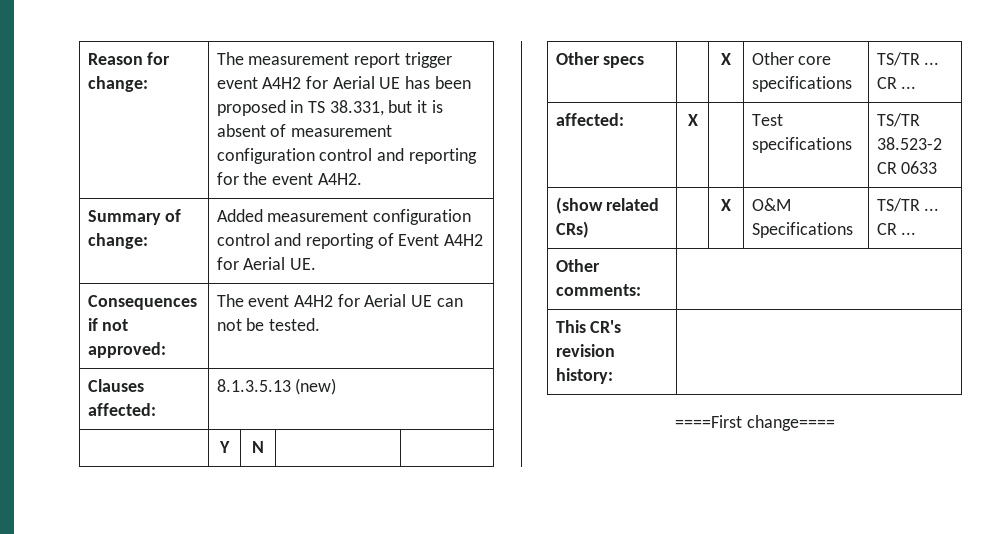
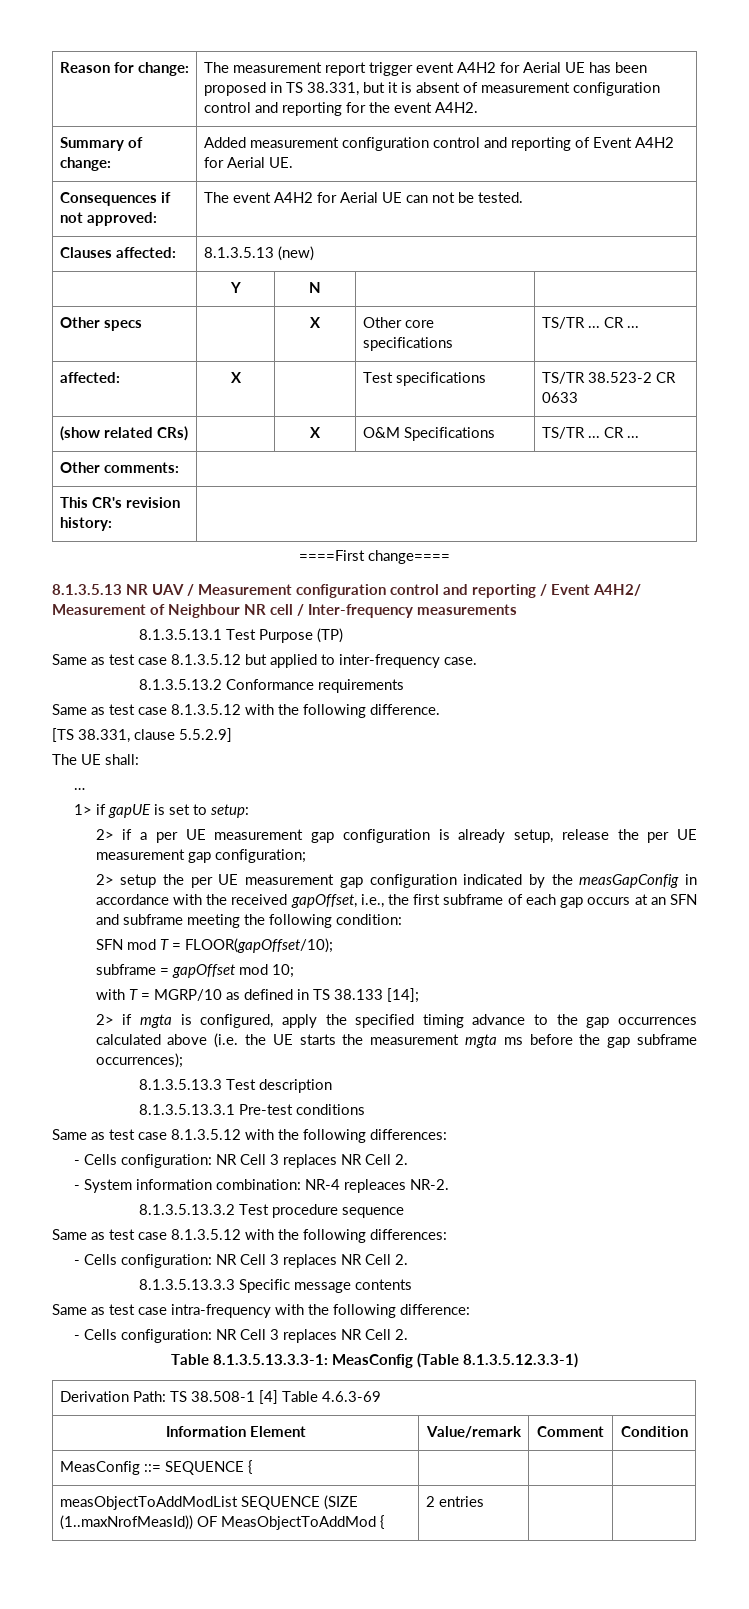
+ 8.1.3.5.13 NR UAV / Measurement configuration control and reporting / Event A4H2/ Measurement of Neighbour NR cell / Inter-frequency measurements
+ 8.1.3.5.13.1 Test Purpose (TP)
+ Same as test case 8.1.3.5.12 but applied to inter-frequency case.
+ 8.1.3.5.13.2 Conformance requirements
+ Same as test case 8.1.3.5.12 with the following difference.
+ [TS 38.331, clause 5.5.2.9]
+ The UE shall:
+ …
+ 1> if gapUE is set to setup:
+ 2> if a per UE measurement gap configuration is already setup, release the per UE measurement gap configuration;
+ 2> setup the per UE measurement gap configuration indicated by the measGapConfig in accordance with the received gapOffset, i.e., the first subframe of each gap occurs at an SFN and subframe meeting the following condition:
+ SFN mod T = FLOOR(gapOffset/10);
+ subframe = gapOffset mod 10;
+ with T = MGRP/10 as defined in TS 38.133 [14];
+ 2> if mgta is configured, apply the specified timing advance to the gap occurrences calculated above (i.e. the UE starts the measurement mgta ms before the gap subframe occurrences);
+ 8.1.3.5.13.3 Test description
+ 8.1.3.5.13.3.1 Pre-test conditions
+ Same as test case 8.1.3.5.12 with the following differences:
+ - Cells configuration: NR Cell 3 replaces NR Cell 2.
+ - System information combination: NR-4 repleaces NR-2.
+ 8.1.3.5.13.3.2 Test procedure sequence
+ Same as test case 8.1.3.5.12 with the following differences:
+ - Cells configuration: NR Cell 3 replaces NR Cell 2.
+ 8.1.3.5.13.3.3 Specific message contents
+ Same as test case intra-frequency with the following difference:
+ - Cells configuration: NR Cell 3 replaces NR Cell 2.
+ Table 8.1.3.5.13.3.3-1: MeasConfig (Table 8.1.3.5.12.3.3-1)
+ Derivation Path: TS 38.508-1 [4] Table 4.6.3-69
+ Information Element | Value/remark | Comment | Condition
+ MeasConfig ::= SEQUENCE { | | |
+ measObjectToAddModList SEQUENCE (SIZE (1..maxNrofMeasId)) OF MeasObjectToAddMod { | 2 entries | |

